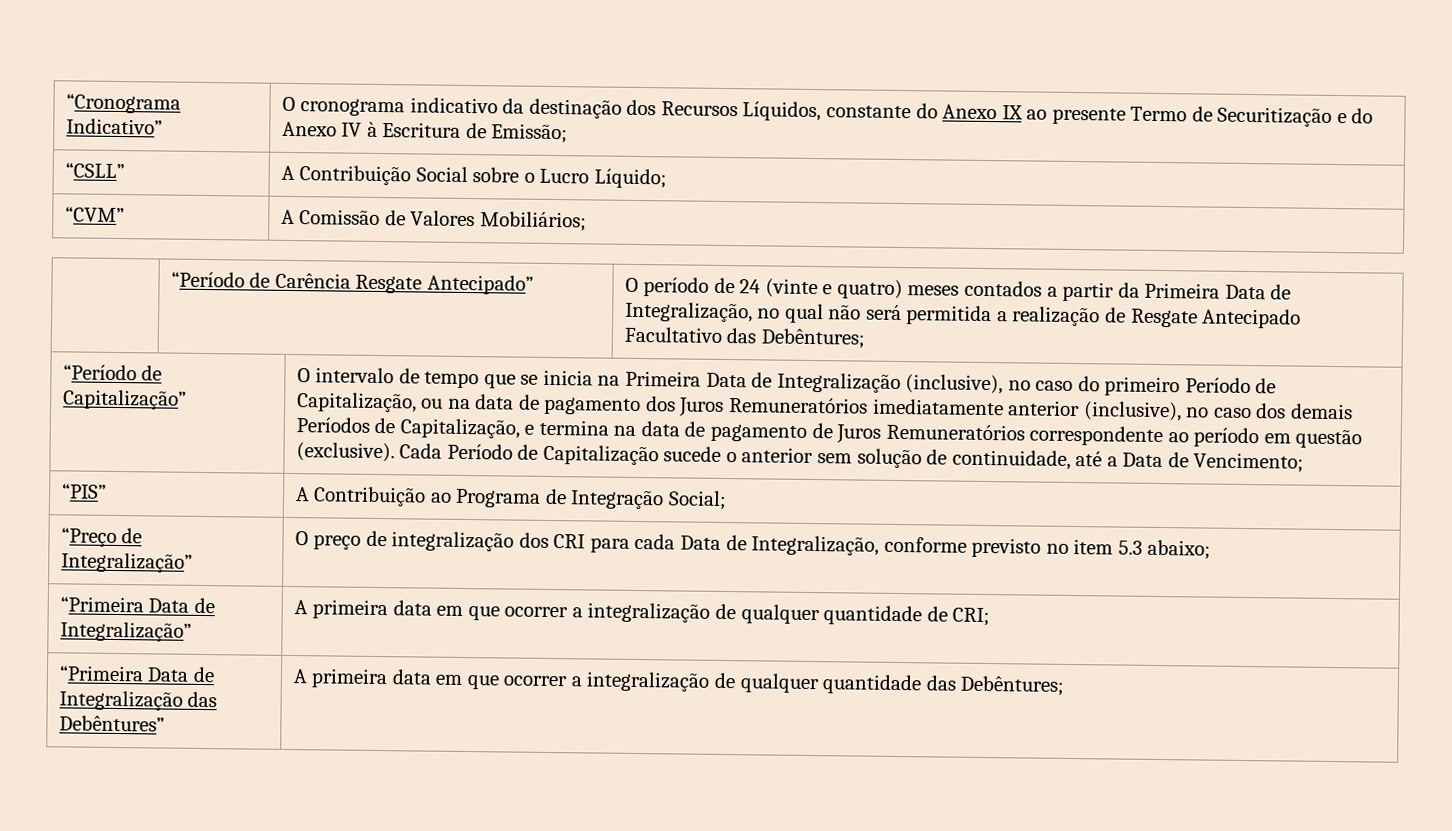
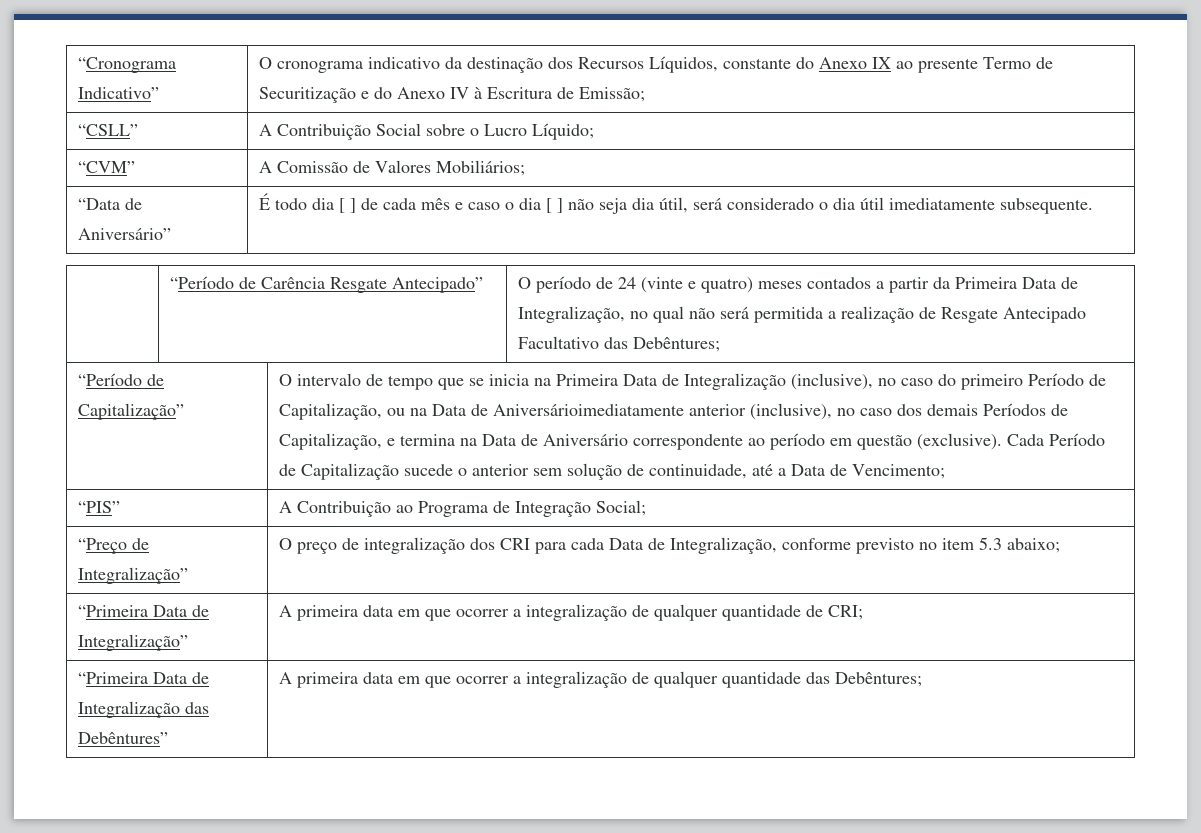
+ “Data de Aniversário” | É todo dia [ ] de cada mês e caso o dia [ ] não seja dia útil, será considerado o dia útil imediatamente subsequente.
- O intervalo de tempo que se inicia na Primeira Data de Integralização (inclusive), no caso do primeiro Período de Capitalização, ou na data de pagamento dos Juros Remuneratórios imediatamente anterior (inclusive), no caso dos demais Períodos de Capitalização, e termina na data de pagamento de Juros Remuneratórios correspondente ao período em questão (exclusive).
+ O intervalo de tempo que se inicia na Primeira Data de Integralização (inclusive), no caso do primeiro Período de Capitalização, ou na Data de Aniversárioimediatamente anterior (inclusive), no caso dos demais Períodos de Capitalização, e termina na Data de Aniversário correspondente ao período em questão (exclusive).

